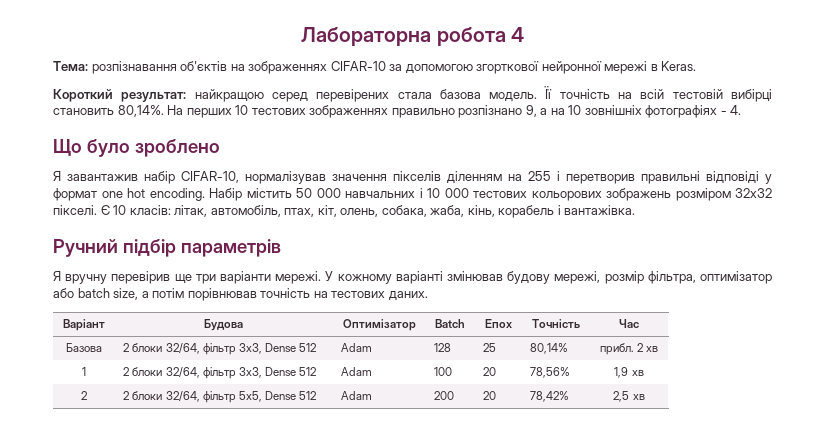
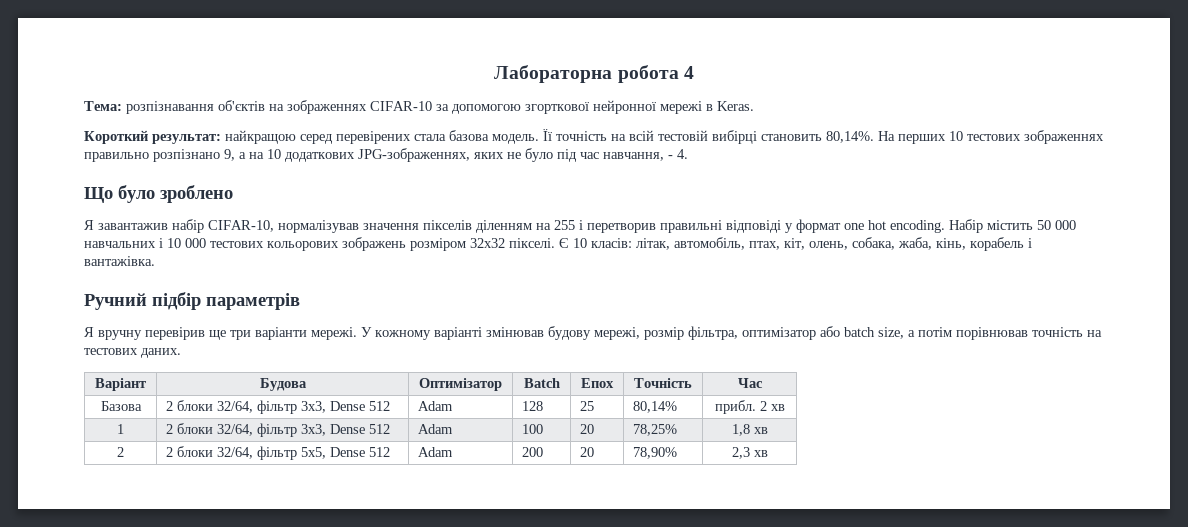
- На перших 10 тестових зображеннях правильно розпізнано 9, а на 10 зовнішніх фотографіях - 4.
+ На перших 10 тестових зображеннях правильно розпізнано 9, а на 10 додаткових JPG-зображеннях, яких не було під час навчання, - 4.
- 1 | 2 блоки 32/64, фільтр 3x3, Dense 512 | Adam | 100 | 20 | 78,56% | 1,9 хв
+ 1 | 2 блоки 32/64, фільтр 3x3, Dense 512 | Adam | 100 | 20 | 78,25% | 1,8 хв
- 2 | 2 блоки 32/64, фільтр 5x5, Dense 512 | Adam | 200 | 20 | 78,42% | 2,5 хв
+ 2 | 2 блоки 32/64, фільтр 5x5, Dense 512 | Adam | 200 | 20 | 78,90% | 2,3 хв

